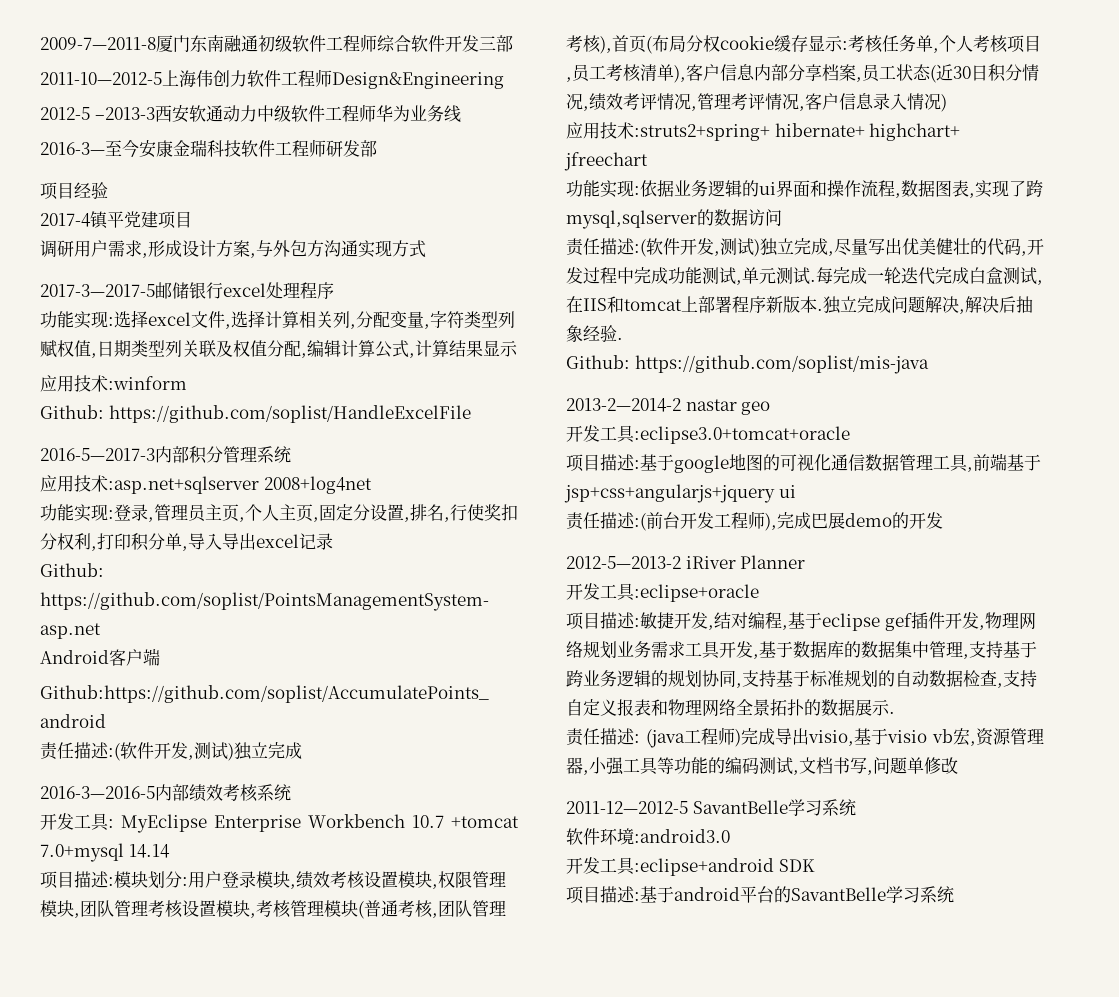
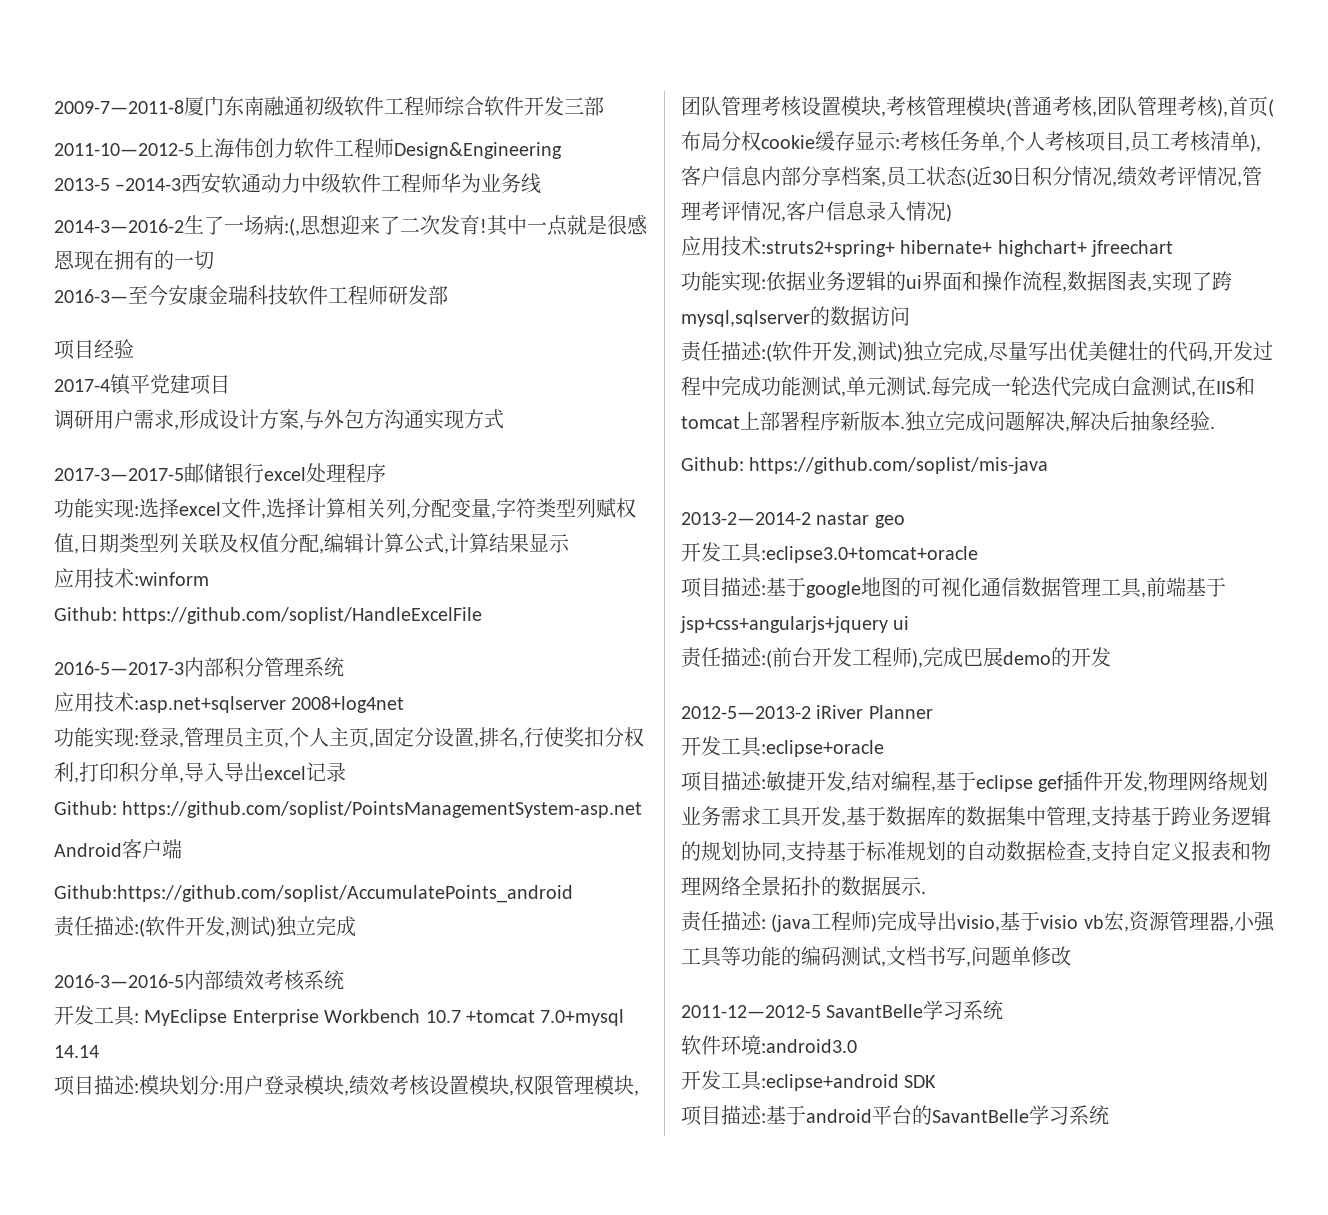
- 2012-5 –2013-3西安软通动力中级软件工程师华为业务线
+ 2013-5 –2014-3西安软通动力中级软件工程师华为业务线
+ 2014-3—2016-2生了一场病:(,思想迎来了二次发育!其中一点就是很感恩现在拥有的一切

